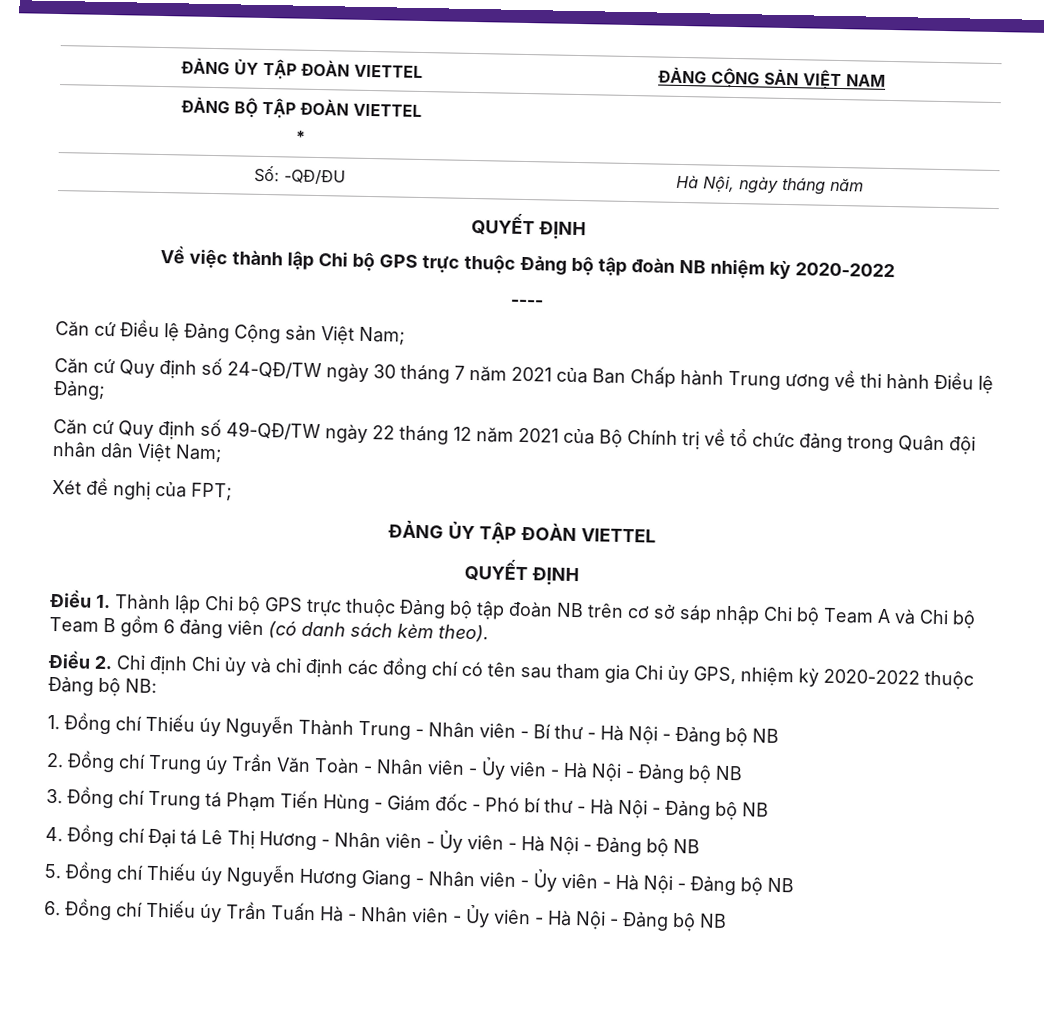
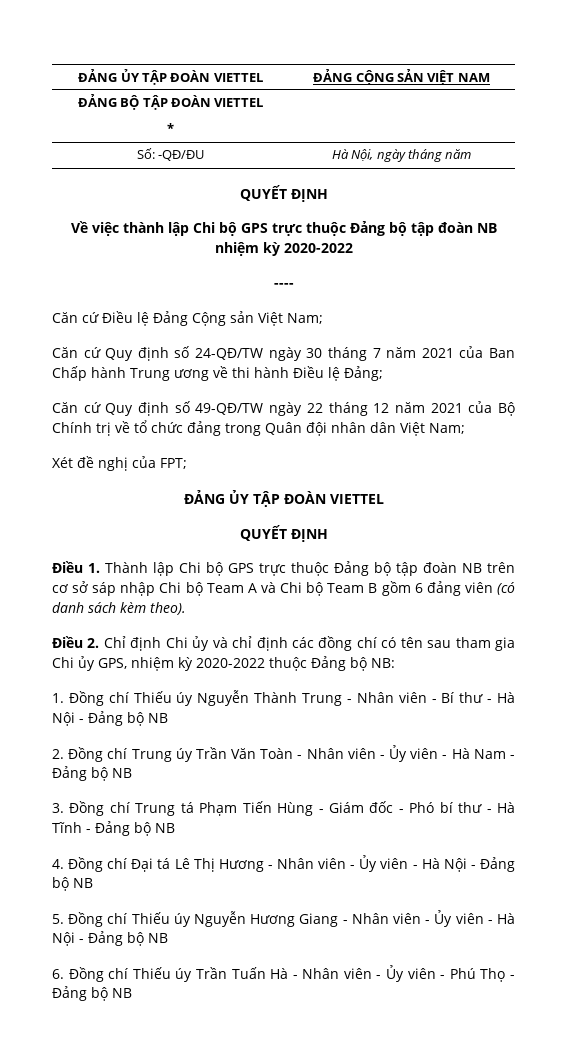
- 2. Đồng chí Trung úy Trần Văn Toàn - Nhân viên - Ủy viên - Hà Nội - Đảng bộ NB
+ 2. Đồng chí Trung úy Trần Văn Toàn - Nhân viên - Ủy viên - Hà Nam - Đảng bộ NB
- 3. Đồng chí Trung tá Phạm Tiến Hùng - Giám đốc - Phó bí thư - Hà Nội - Đảng bộ NB
+ 3. Đồng chí Trung tá Phạm Tiến Hùng - Giám đốc - Phó bí thư - Hà Tĩnh - Đảng bộ NB
- 6. Đồng chí Thiếu úy Trần Tuấn Hà - Nhân viên - Ủy viên - Hà Nội - Đảng bộ NB
+ 6. Đồng chí Thiếu úy Trần Tuấn Hà - Nhân viên - Ủy viên - Phú Thọ - Đảng bộ NB

